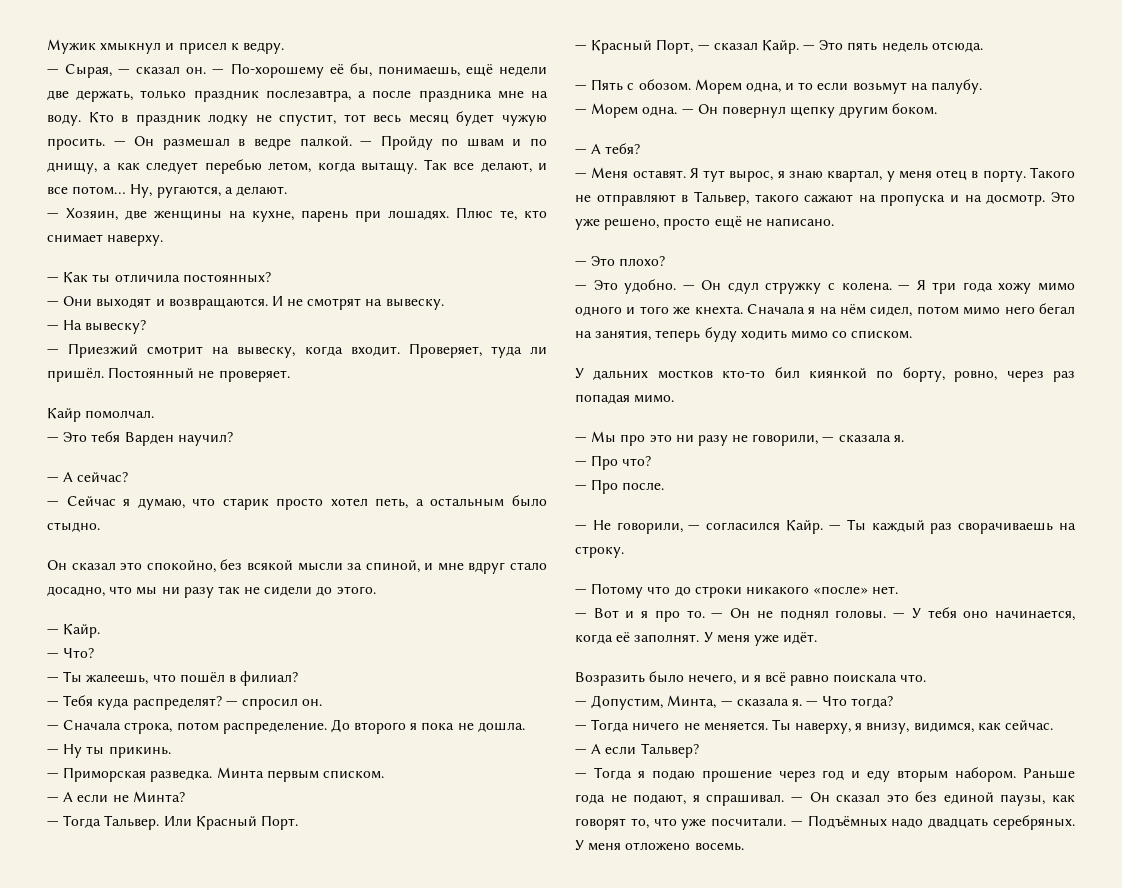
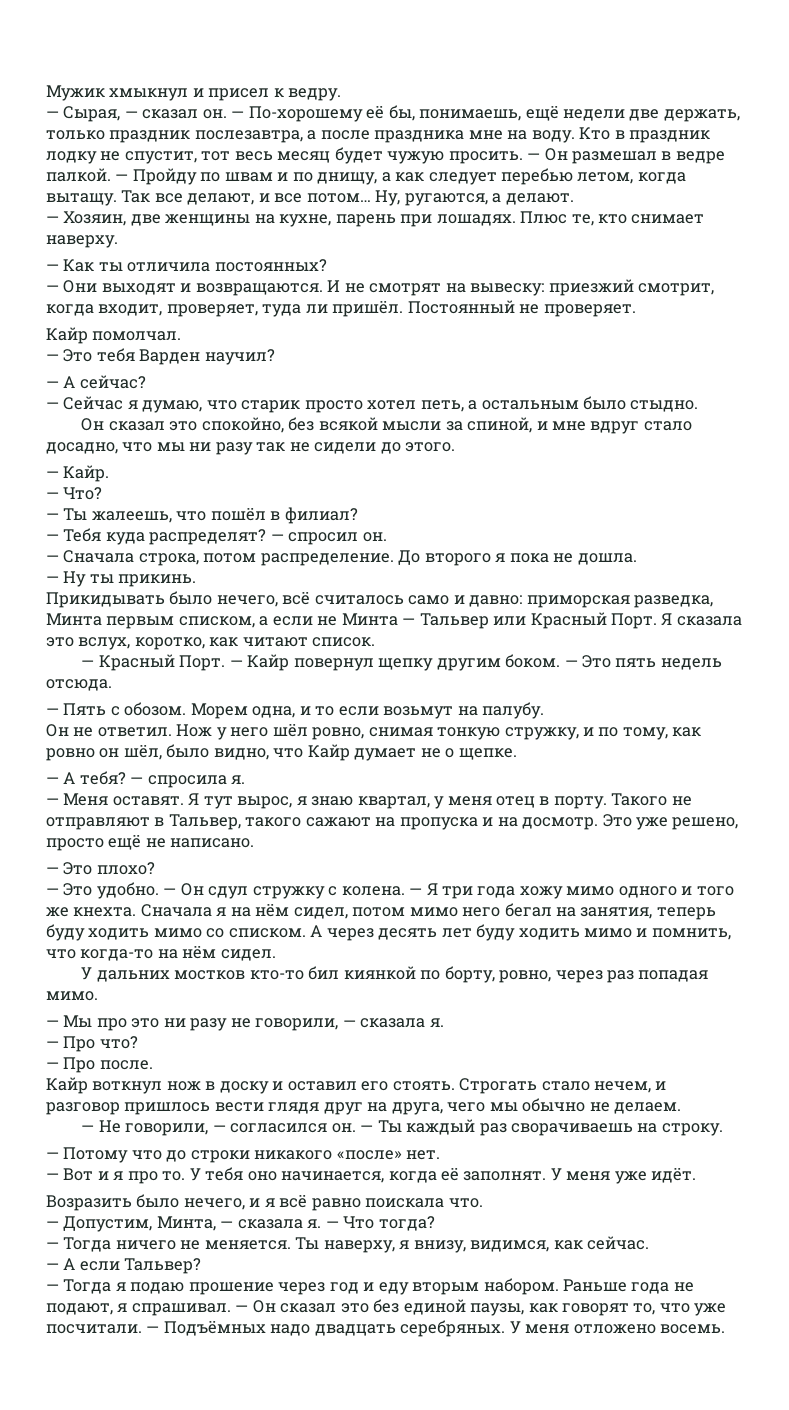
- И не смотрят на вывеску.
- — На вывеску?
- — Приезжий смотрит на вывеску, когда входит. Проверяет, туда ли пришёл.
+ И не смотрят на вывеску: приезжий смотрит, когда входит, проверяет, туда ли пришёл.
- — Приморская разведка. Минта первым списком.
- — А если не Минта?
- — Тогда Тальвер. Или Красный Порт.
- — Красный Порт, — сказал Кайр.
+ Прикидывать было нечего, всё считалось само и давно: приморская разведка, Минта первым списком, а если не Минта — Тальвер или Красный Порт. Я сказала это вслух, коротко, как читают список.
+ — Красный Порт. — Кайр повернул щепку другим боком.
- — Морем одна. — Он повернул щепку другим боком.
+ Он не ответил. Нож у него шёл ровно, снимая тонкую стружку, и по тому, как ровно он шёл, было видно, что Кайр думает не о щепке.
+ — спросила я.
+ А через десять лет буду ходить мимо и помнить, что когда-то на нём сидел.
+ Кайр воткнул нож в доску и оставил его стоять. Строгать стало нечем, и разговор пришлось вести глядя друг на друга, чего мы обычно не делаем.
- — Не говорили, — согласился Кайр.
+ — Не говорили, — согласился он.
- — Он не поднял головы. — У тебя оно начинается, когда её заполнят.
+ У тебя оно начинается, когда её заполнят.

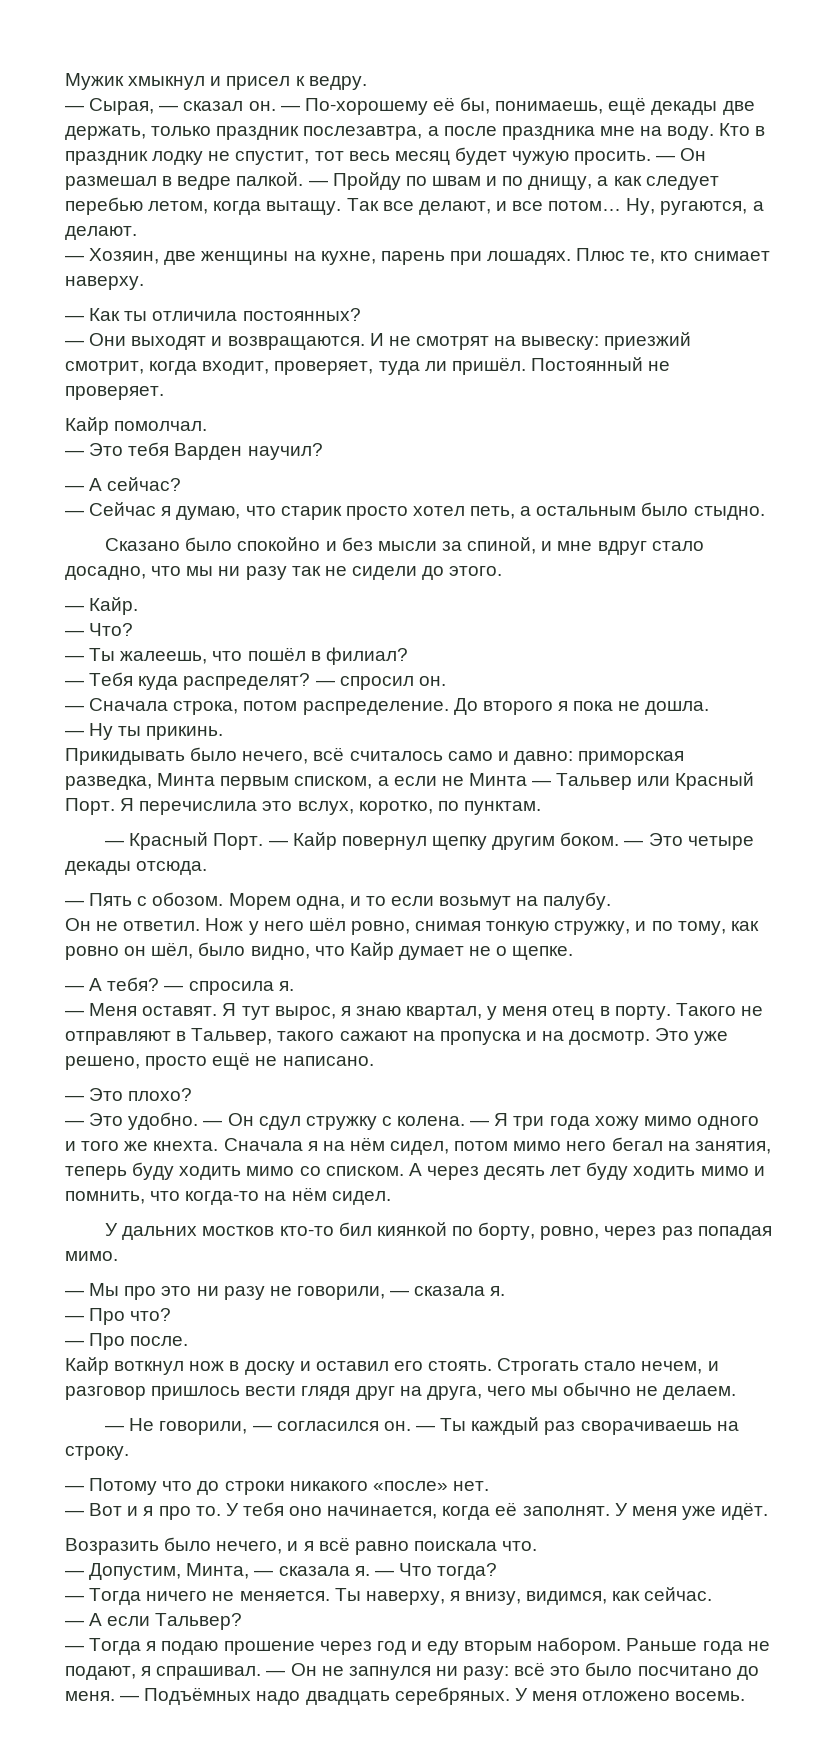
- — По-хорошему её бы, понимаешь, ещё недели две держать, только праздник послезавтра, а после праздника мне на воду.
+ — По-хорошему её бы, понимаешь, ещё декады две держать, только праздник послезавтра, а после праздника мне на воду.
- Он сказал это спокойно, без всякой мысли за спиной, и мне вдруг стало досадно, что мы ни разу так не сидели до этого.
+ Сказано было спокойно и без мысли за спиной, и мне вдруг стало досадно, что мы ни разу так не сидели до этого.
- Я сказала это вслух, коротко, как читают список.
+ Я перечислила это вслух, коротко, по пунктам.
- — Это пять недель отсюда.
+ — Это четыре декады отсюда.
- — Он сказал это без единой паузы, как говорят то, что уже посчитали.
+ — Он не запнулся ни разу: всё это было посчитано до меня.

